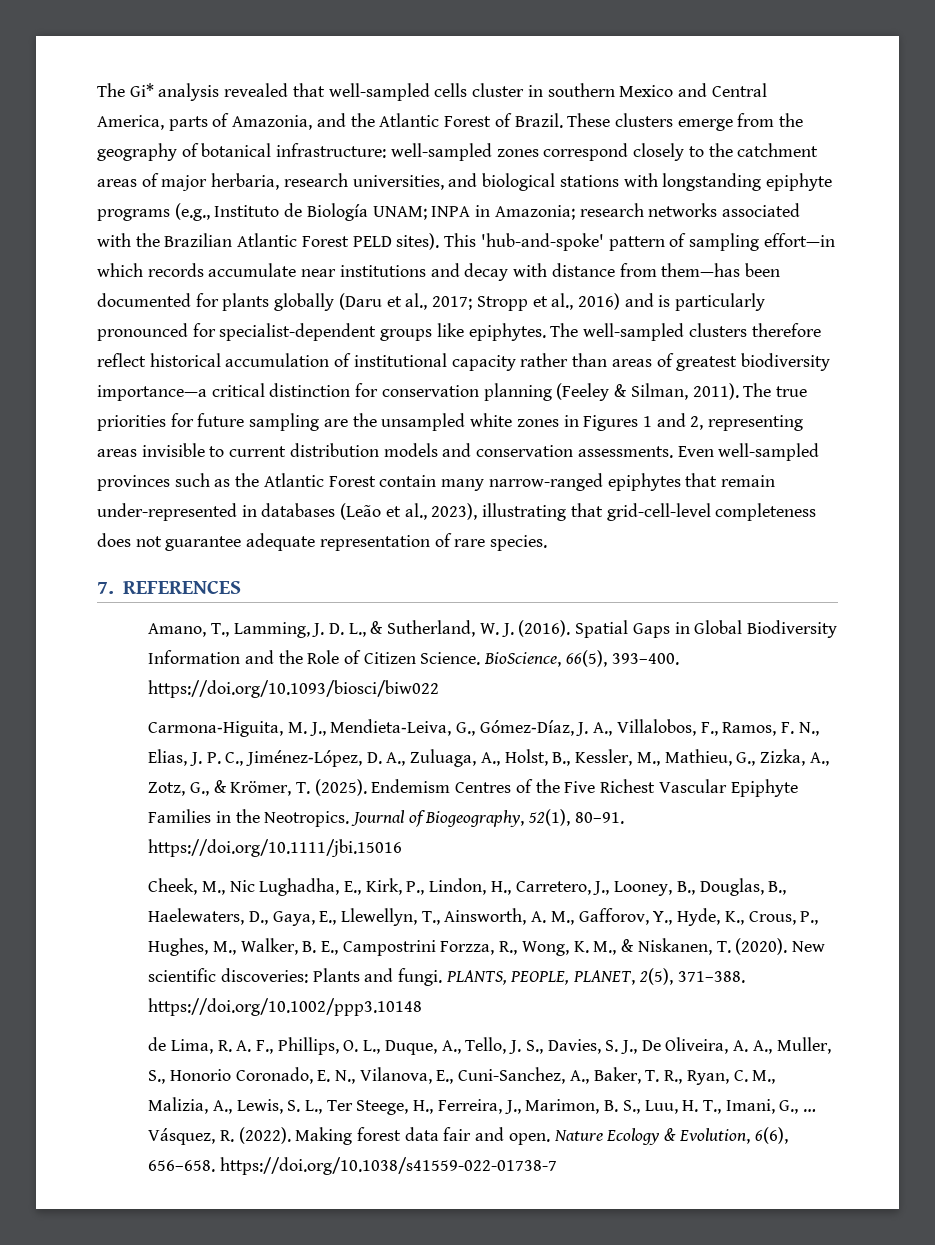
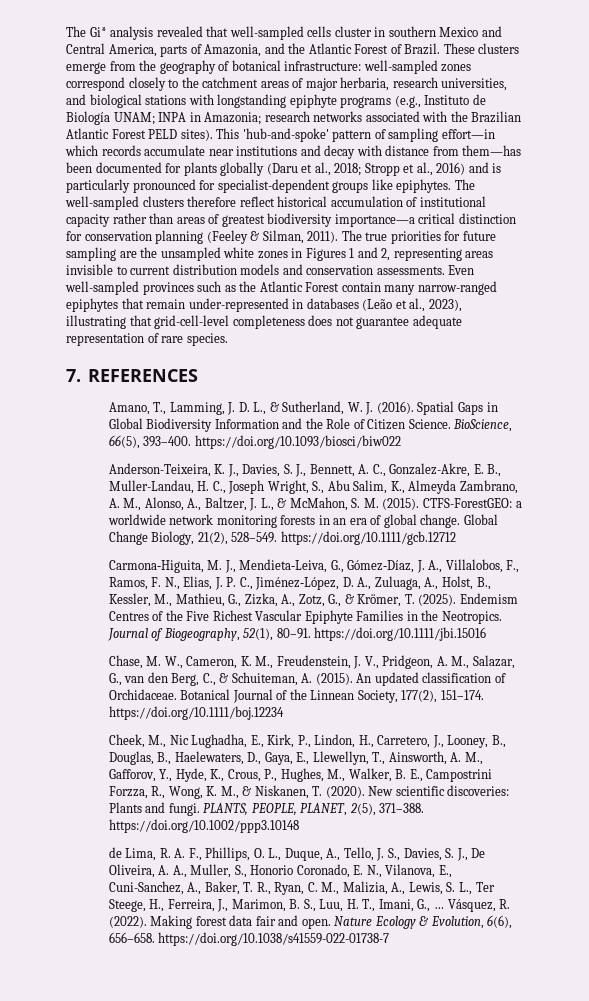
- This 'hub-and-spoke' pattern of sampling effort—in which records accumulate near institutions and decay with distance from them—has been documented for plants globally (Daru et al., 2017; Stropp et al., 2016) and is particularly pronounced for specialist-dependent groups like epiphytes.
+ This 'hub-and-spoke' pattern of sampling effort—in which records accumulate near institutions and decay with distance from them—has been documented for plants globally (Daru et al., 2018; Stropp et al., 2016) and is particularly pronounced for specialist-dependent groups like epiphytes.
+ Anderson-Teixeira, K. J., Davies, S. J., Bennett, A. C., Gonzalez-Akre, E. B., Muller-Landau, H. C., Joseph Wright, S., Abu Salim, K., Almeyda Zambrano, A. M., Alonso, A., Baltzer, J. L., & McMahon, S. M. (2015). CTFS-ForestGEO: a worldwide network monitoring forests in an era of global change. Global Change Biology, 21(2), 528–549. https://doi.org/10.1111/gcb.12712
+ Chase, M. W., Cameron, K. M., Freudenstein, J. V., Pridgeon, A. M., Salazar, G., van den Berg, C., & Schuiteman, A. (2015). An updated classification of Orchidaceae. Botanical Journal of the Linnean Society, 177(2), 151–174. https://doi.org/10.1111/boj.12234

